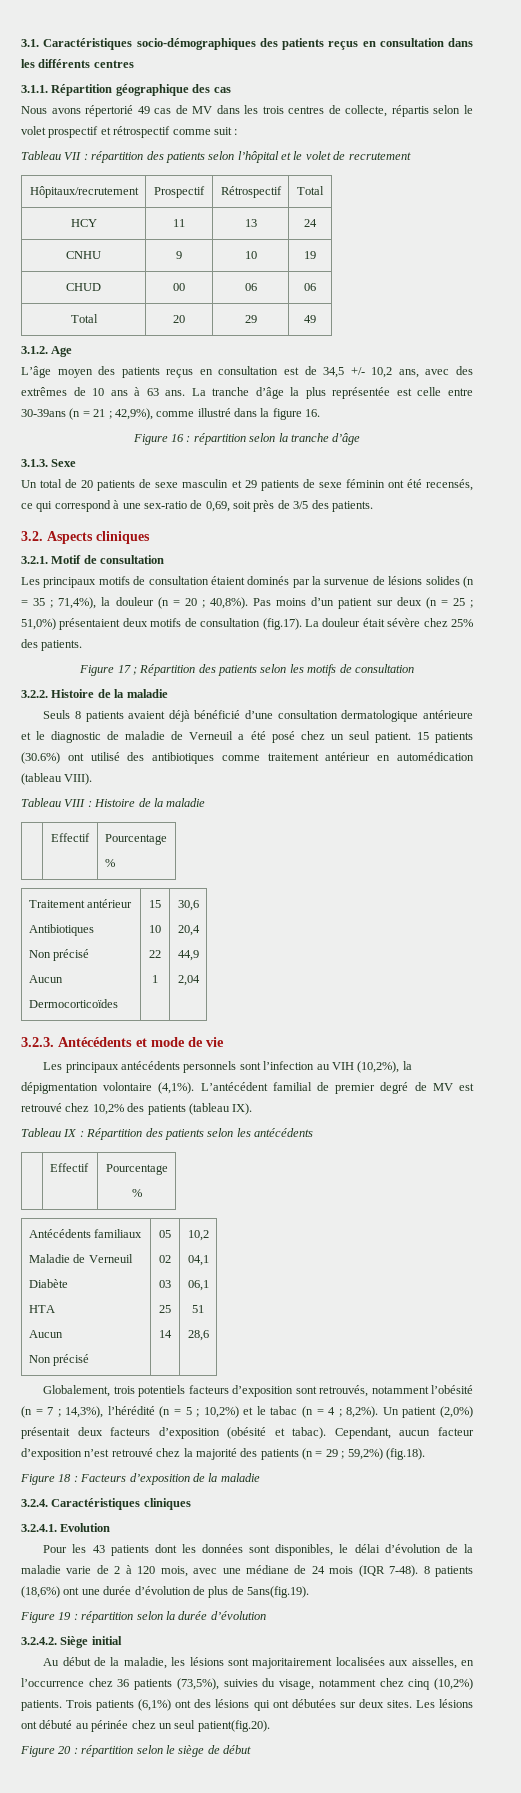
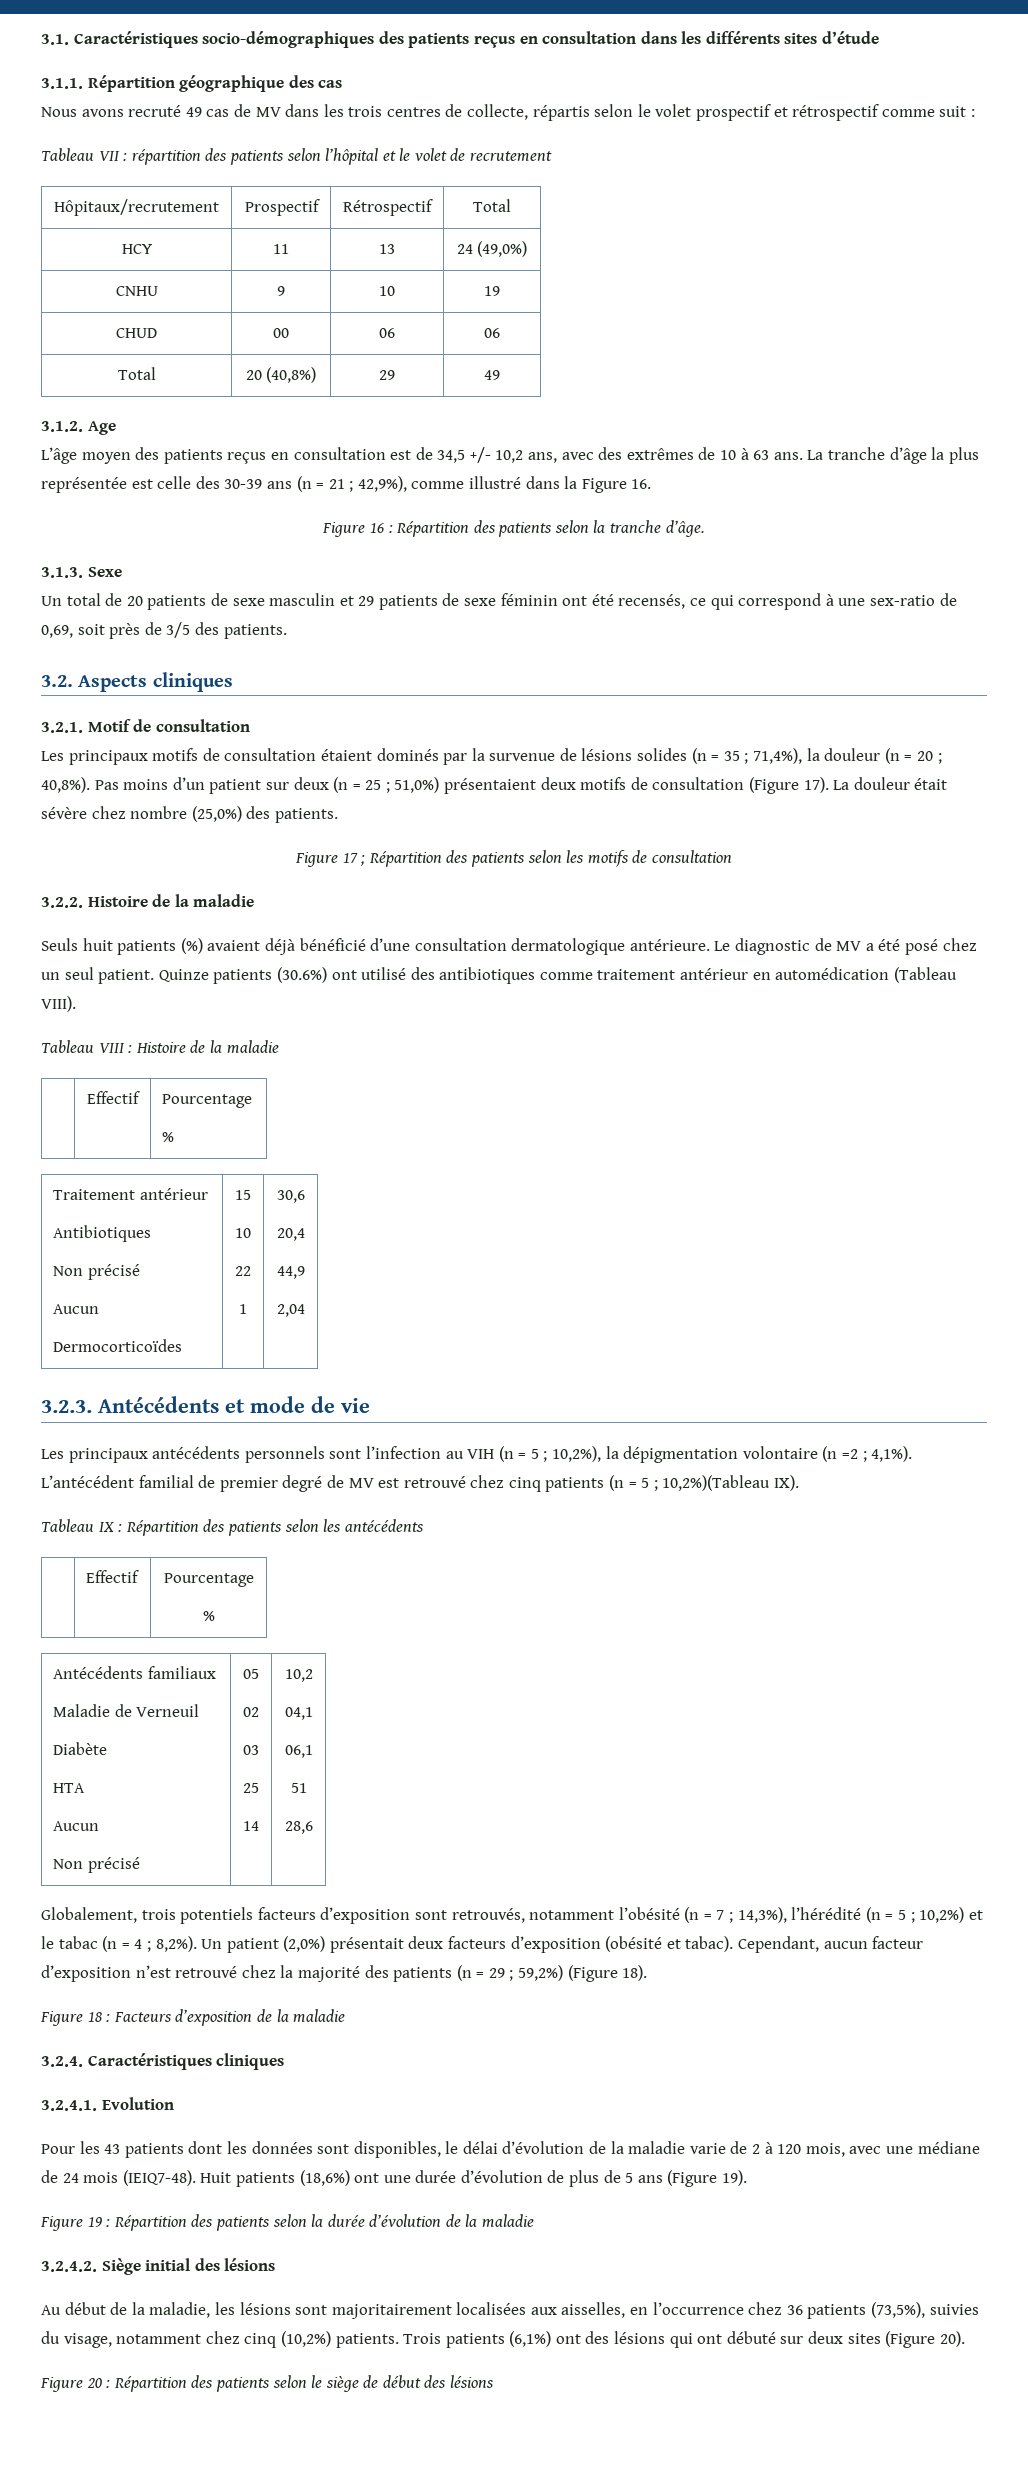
- 3.1. Caractéristiques socio-démographiques des patients reçus en consultation dans les différents centres
+ 3.1. Caractéristiques socio-démographiques des patients reçus en consultation dans les différents sites d’étude
- Nous avons répertorié 49 cas de MV dans les trois centres de collecte, répartis selon le volet prospectif et rétrospectif comme suit :
+ Nous avons recruté 49 cas de MV dans les trois centres de collecte, répartis selon le volet prospectif et rétrospectif comme suit :
- HCY | 11 | 13 | 24
+ HCY | 11 | 13 | 24 (49,0%)
- Total | 20 | 29 | 49
+ Total | 20 (40,8%) | 29 | 49
- L’âge moyen des patients reçus en consultation est de 34,5 +/- 10,2 ans, avec des extrêmes de 10 ans à 63 ans.
+ L’âge moyen des patients reçus en consultation est de 34,5 +/- 10,2 ans, avec des extrêmes de 10 à 63 ans.
- La tranche d’âge la plus représentée est celle entre 30-39ans (n = 21 ; 42,9%), comme illustré dans la figure 16.
+ La tranche d’âge la plus représentée est celle des 30-39 ans (n = 21 ; 42,9%), comme illustré dans la Figure 16.
- Figure 16 : répartition selon la tranche d’âge
+ Figure 16 : Répartition des patients selon la tranche d’âge.
- Pas moins d’un patient sur deux (n = 25 ; 51,0%) présentaient deux motifs de consultation (fig.17). La douleur était sévère chez 25% des patients.
+ Pas moins d’un patient sur deux (n = 25 ; 51,0%) présentaient deux motifs de consultation (Figure 17). La douleur était sévère chez nombre (25,0%) des patients.
- Seuls 8 patients avaient déjà bénéficié d’une consultation dermatologique antérieure et le diagnostic de maladie de Verneuil a été posé chez un seul patient.
+ Seuls huit patients (%) avaient déjà bénéficié d’une consultation dermatologique antérieure. Le diagnostic de MV a été posé chez un seul patient.
- 15 patients (30.6%) ont utilisé des antibiotiques comme traitement antérieur en automédication (tableau VIII).
+ Quinze patients (30.6%) ont utilisé des antibiotiques comme traitement antérieur en automédication (Tableau VIII).
- Les principaux antécédents personnels sont l’infection au VIH (10,2%), la dépigmentation volontaire (4,1%).
+ Les principaux antécédents personnels sont l’infection au VIH (n = 5 ; 10,2%), la dépigmentation volontaire (n =2 ; 4,1%).
- L’antécédent familial de premier degré de MV est retrouvé chez 10,2% des patients (tableau IX).
+ L’antécédent familial de premier degré de MV est retrouvé chez cinq patients (n = 5 ; 10,2%)(Tableau IX).
- Cependant, aucun facteur d’exposition n’est retrouvé chez la majorité des patients (n = 29 ; 59,2%) (fig.18).
+ Cependant, aucun facteur d’exposition n’est retrouvé chez la majorité des patients (n = 29 ; 59,2%) (Figure 18).
- Pour les 43 patients dont les données sont disponibles, le délai d’évolution de la maladie varie de 2 à 120 mois, avec une médiane de 24 mois (IQR 7-48). 8 patients (18,6%) ont une durée d’évolution de plus de 5ans(fig.19).
+ Pour les 43 patients dont les données sont disponibles, le délai d’évolution de la maladie varie de 2 à 120 mois, avec une médiane de 24 mois (IEIQ7-48). Huit patients (18,6%) ont une durée d’évolution de plus de 5 ans (Figure 19).
- Figure 19 : répartition selon la durée d’évolution
+ Figure 19 : Répartition des patients selon la durée d’évolution de la maladie
- 3.2.4.2. Siège initial
+ 3.2.4.2. Siège initial des lésions
- Trois patients (6,1%) ont des lésions qui ont débutées sur deux sites. Les lésions ont débuté au périnée chez un seul patient(fig.20).
+ Trois patients (6,1%) ont des lésions qui ont débuté sur deux sites (Figure 20).
- Figure 20 : répartition selon le siège de début
+ Figure 20 : Répartition des patients selon le siège de début des lésions

